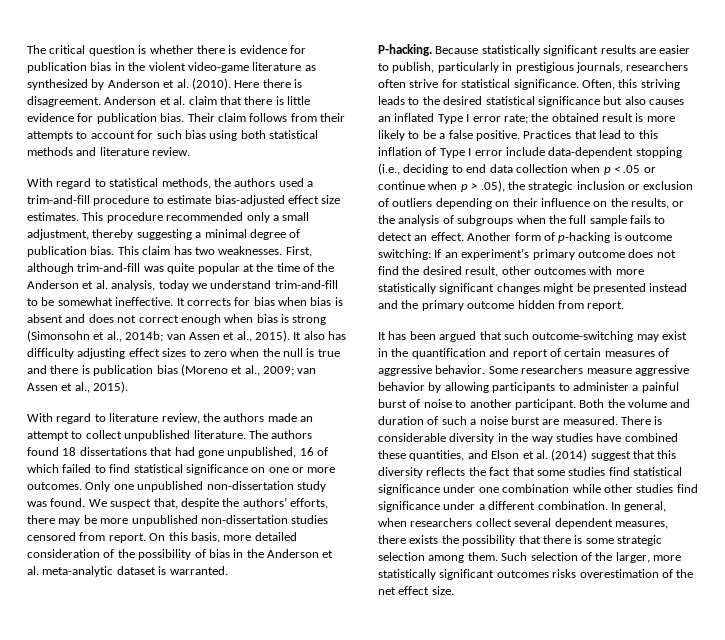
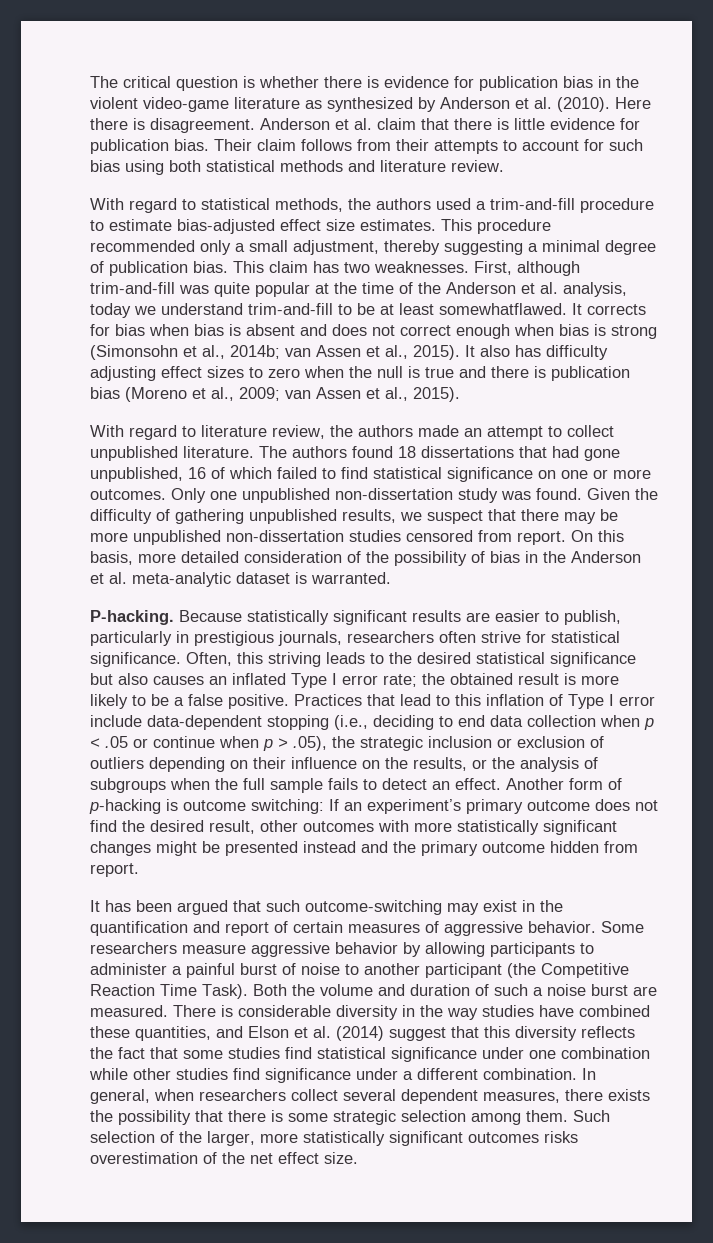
- First, although trim-and-fill was quite popular at the time of the Anderson et al. analysis, today we understand trim-and-fill to be somewhat ineffective.
+ First, although trim-and-fill was quite popular at the time of the Anderson et al. analysis, today we understand trim-and-fill to be at least somewhatflawed.
- We suspect that, despite the authors’ efforts, there may be more unpublished non-dissertation studies censored from report.
+ Given the difficulty of gathering unpublished results, we suspect that there may be more unpublished non-dissertation studies censored from report.
- Some researchers measure aggressive behavior by allowing participants to administer a painful burst of noise to another participant.
+ Some researchers measure aggressive behavior by allowing participants to administer a painful burst of noise to another participant (the Competitive Reaction Time Task).

